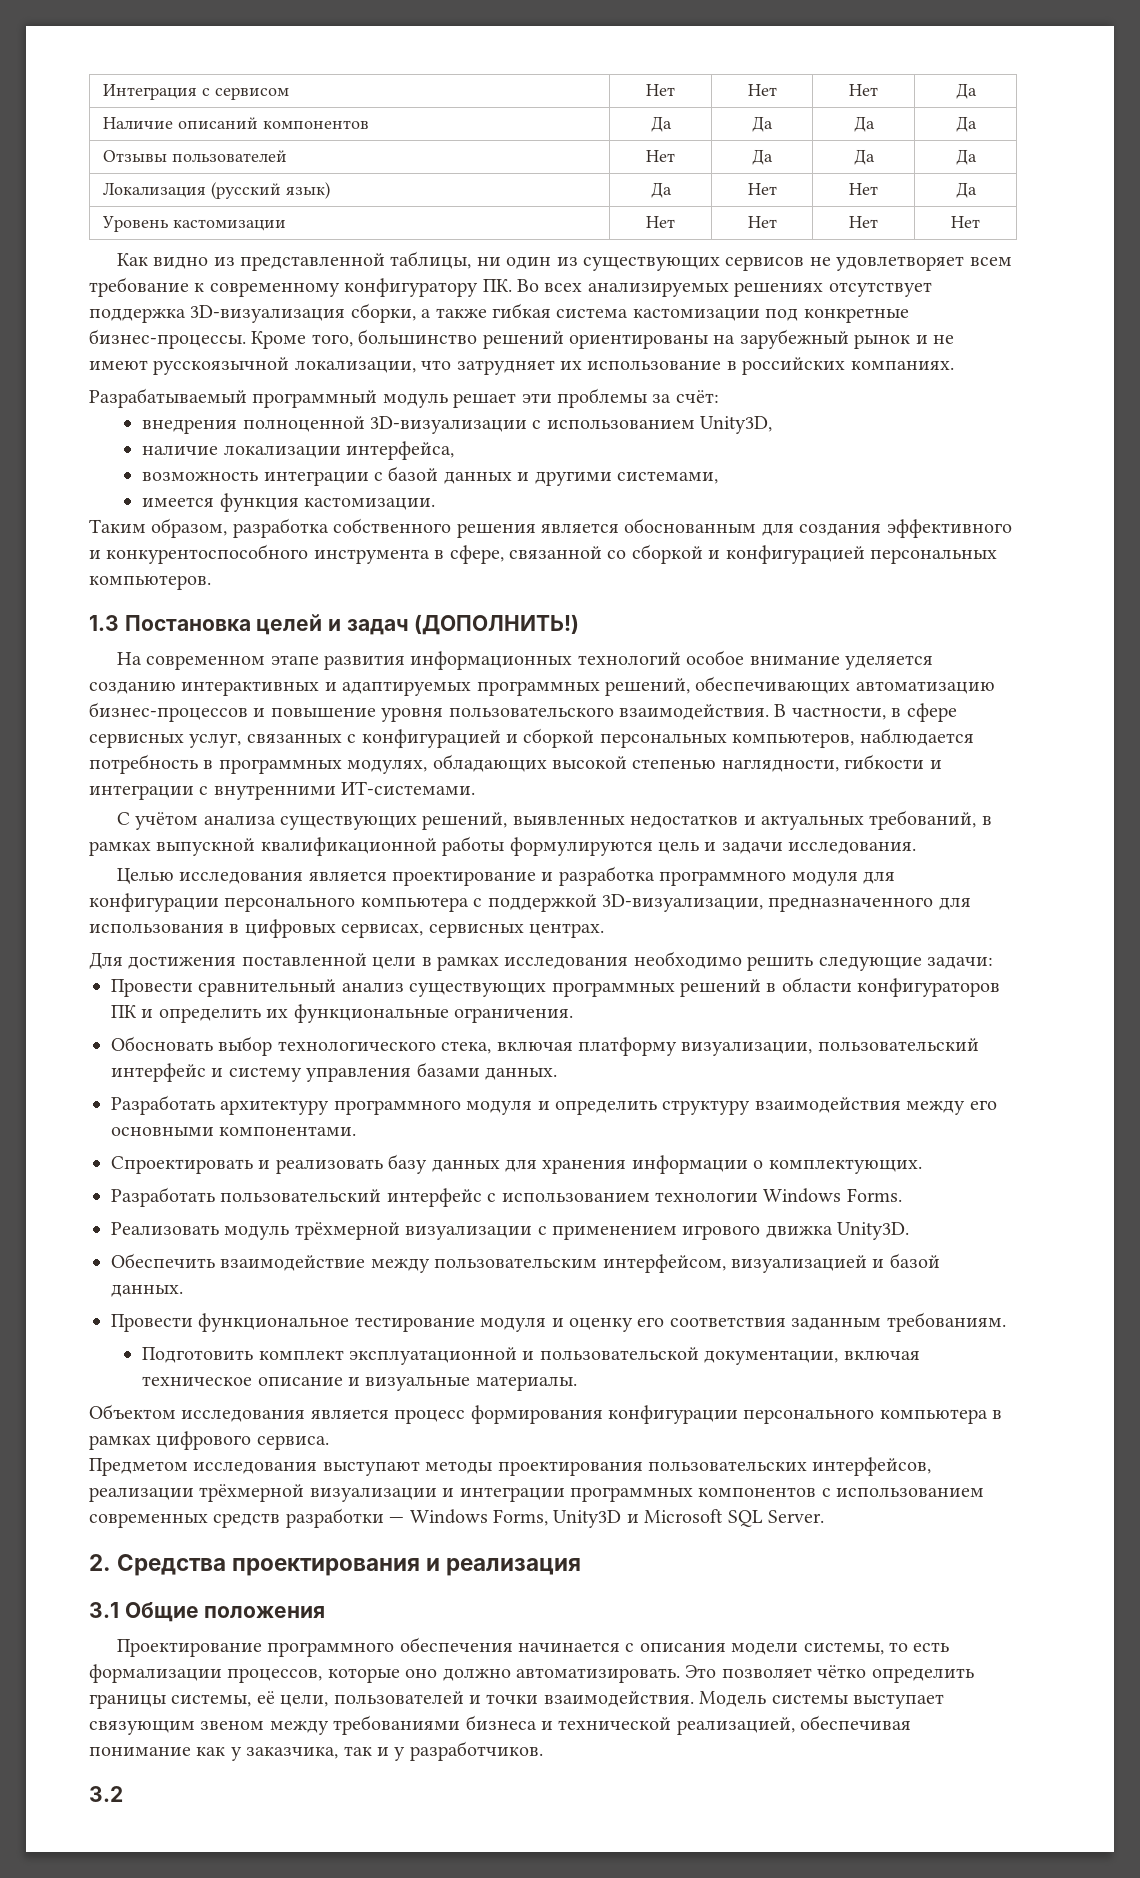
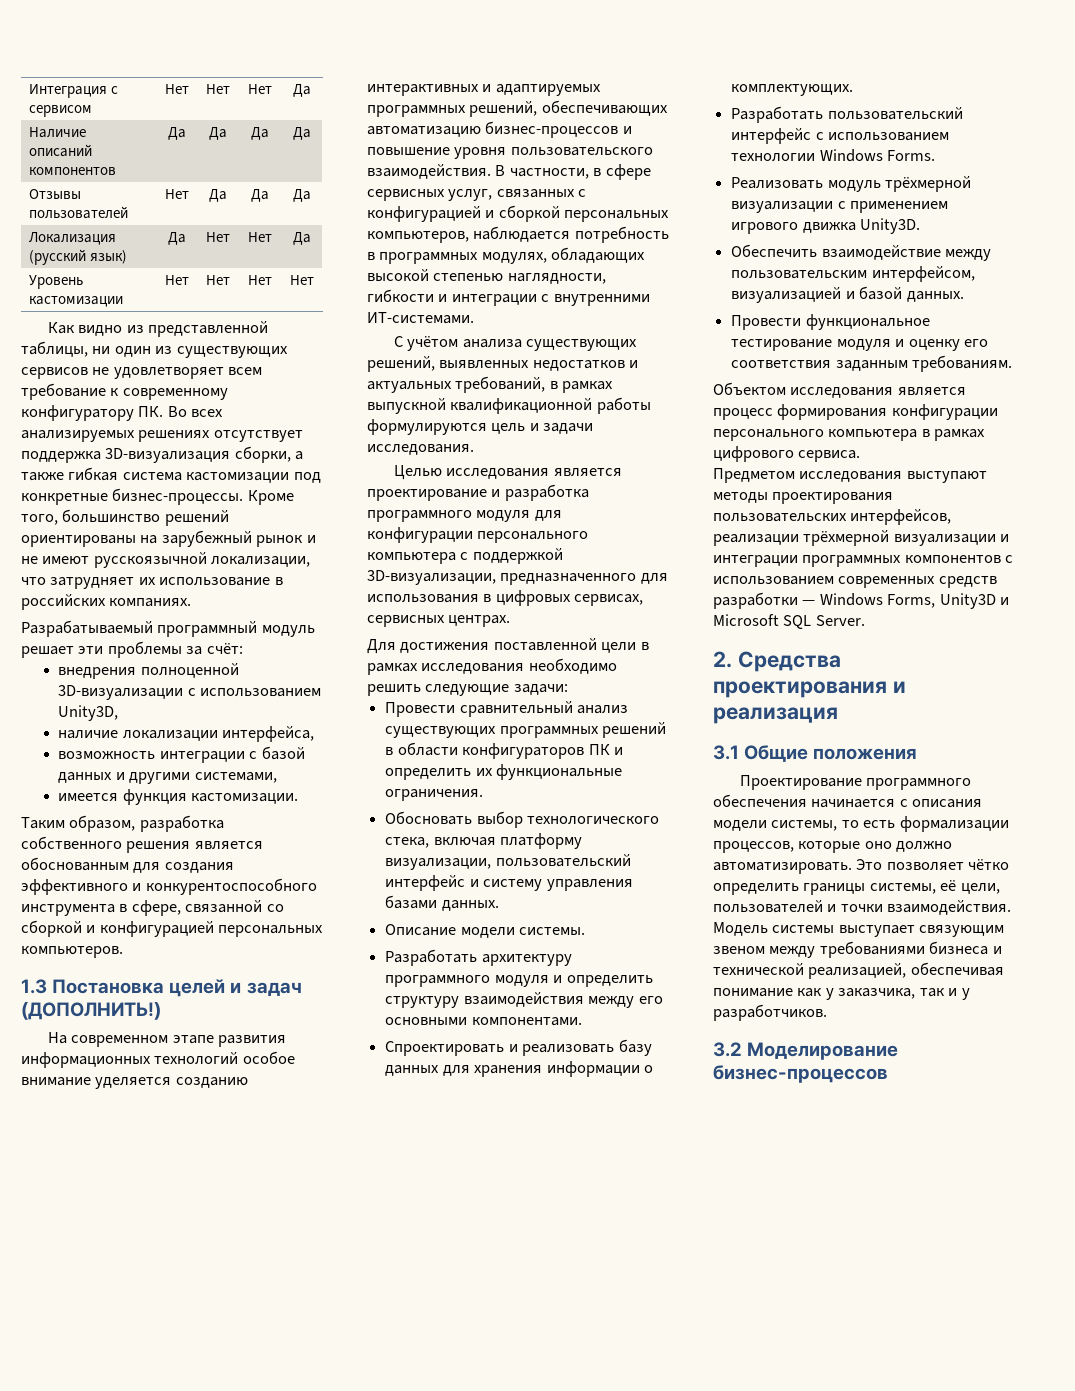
+ Описание модели системы.
- Подготовить комплект эксплуатационной и пользовательской документации, включая техническое описание и визуальные материалы.
- 3.2
+ 3.2 Моделирование бизнес-процессов

